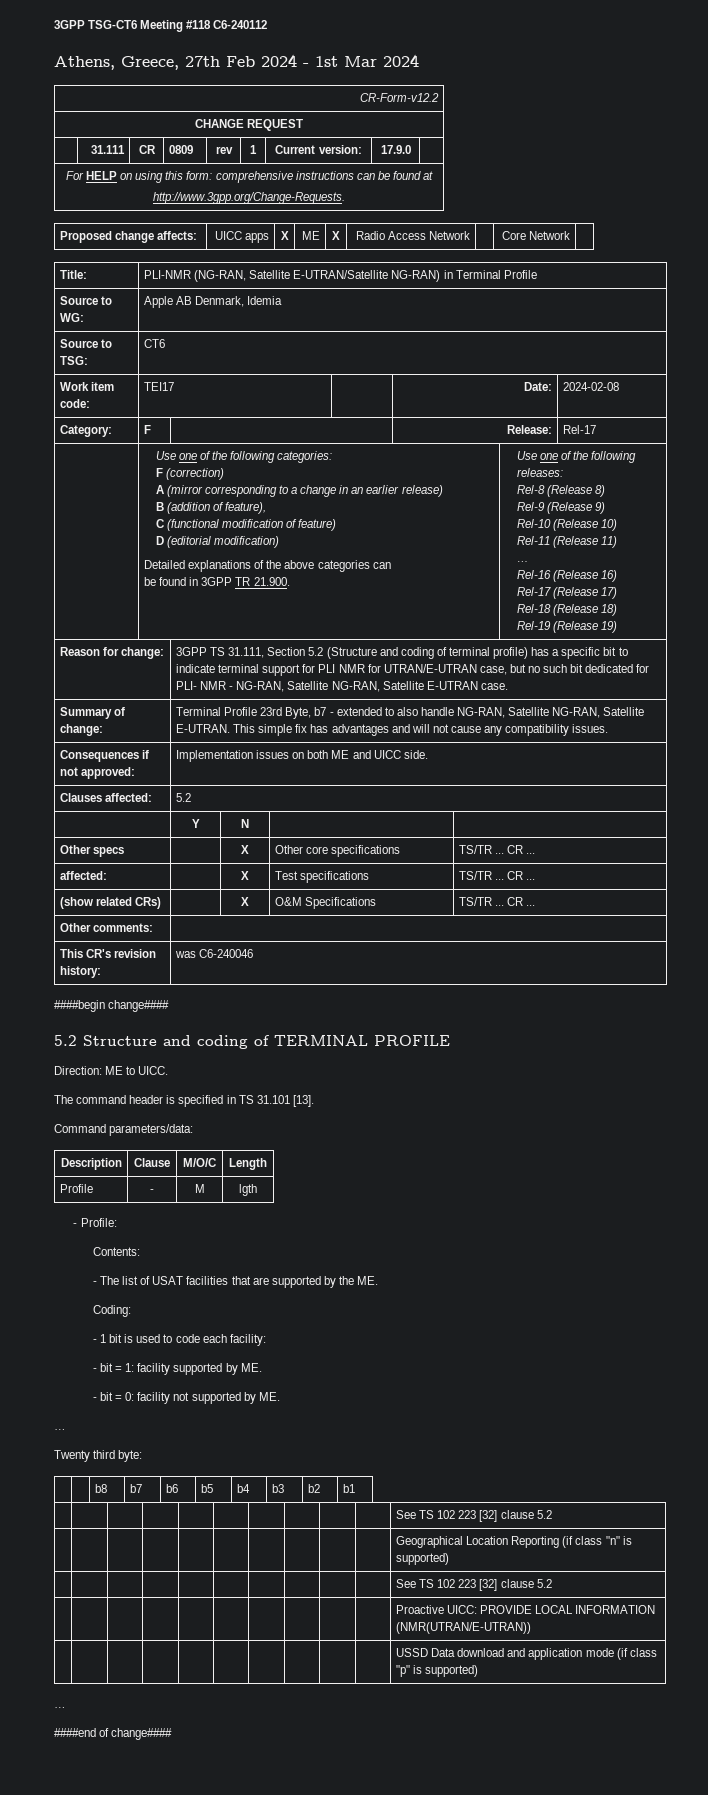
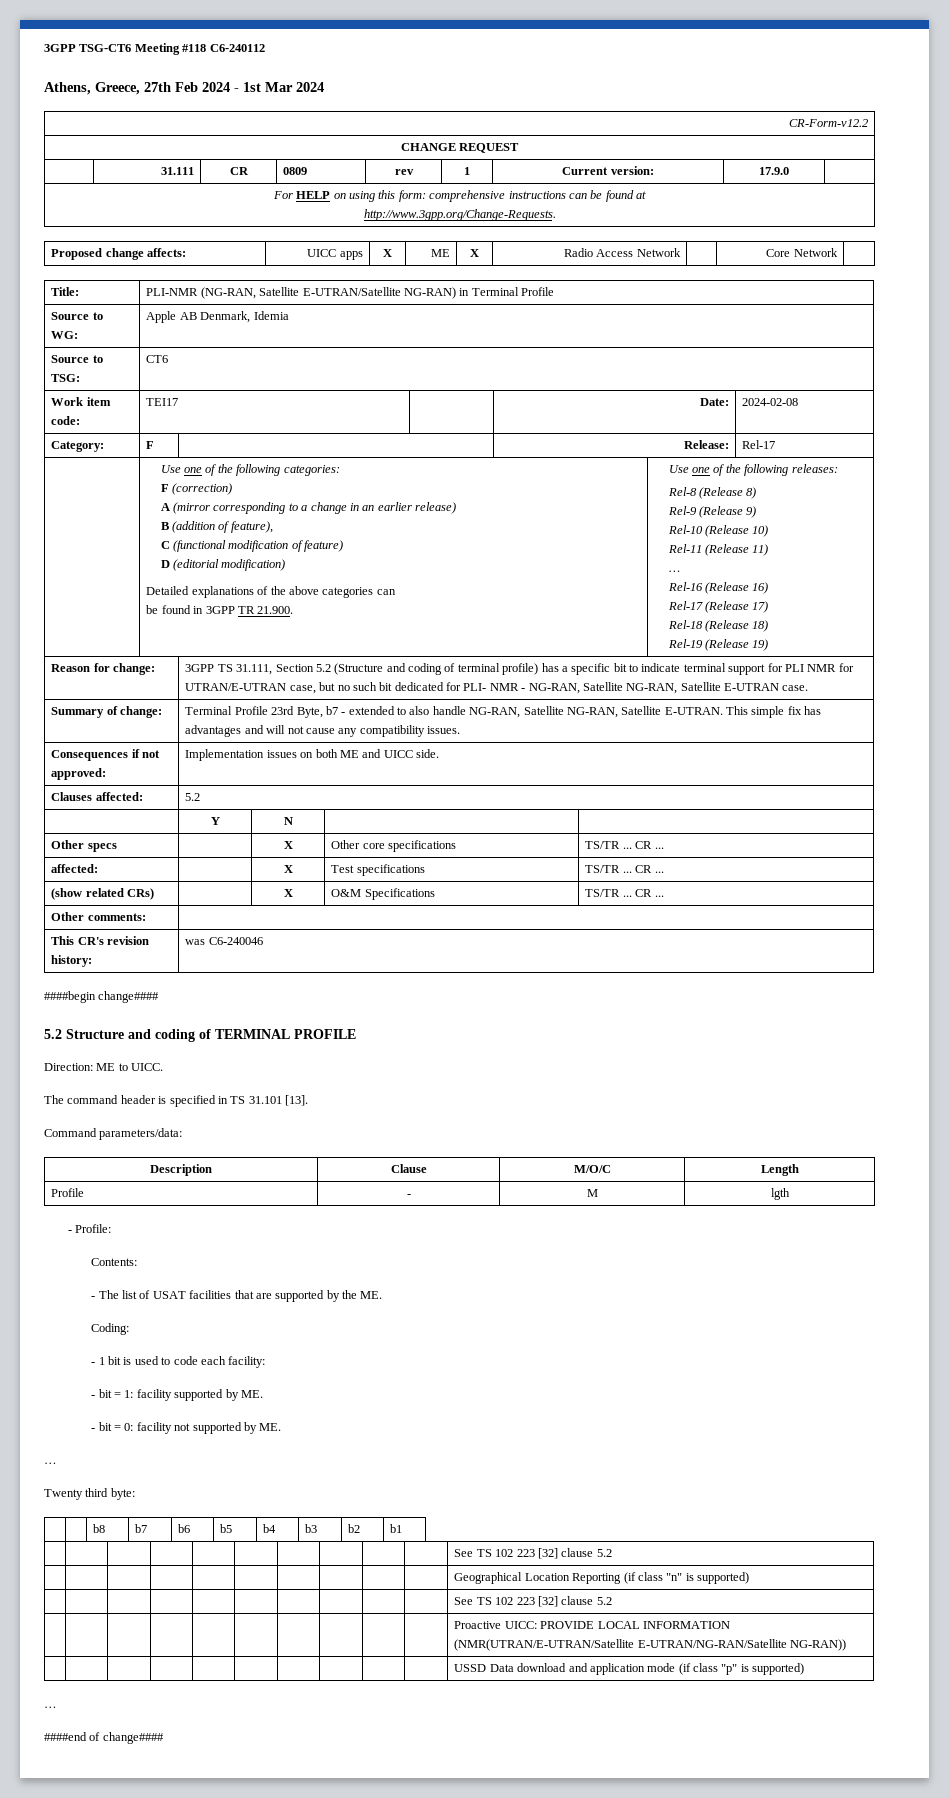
- | | | | | | | | | | Proactive UICC: PROVIDE LOCAL INFORMATION (NMR(UTRAN/E-UTRAN))
+ | | | | | | | | | | Proactive UICC: PROVIDE LOCAL INFORMATION (NMR(UTRAN/E-UTRAN/Satellite E-UTRAN/NG-RAN/Satellite NG-RAN))

